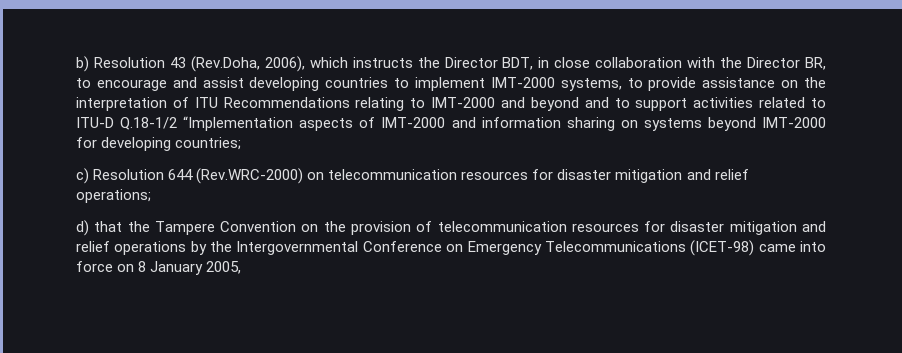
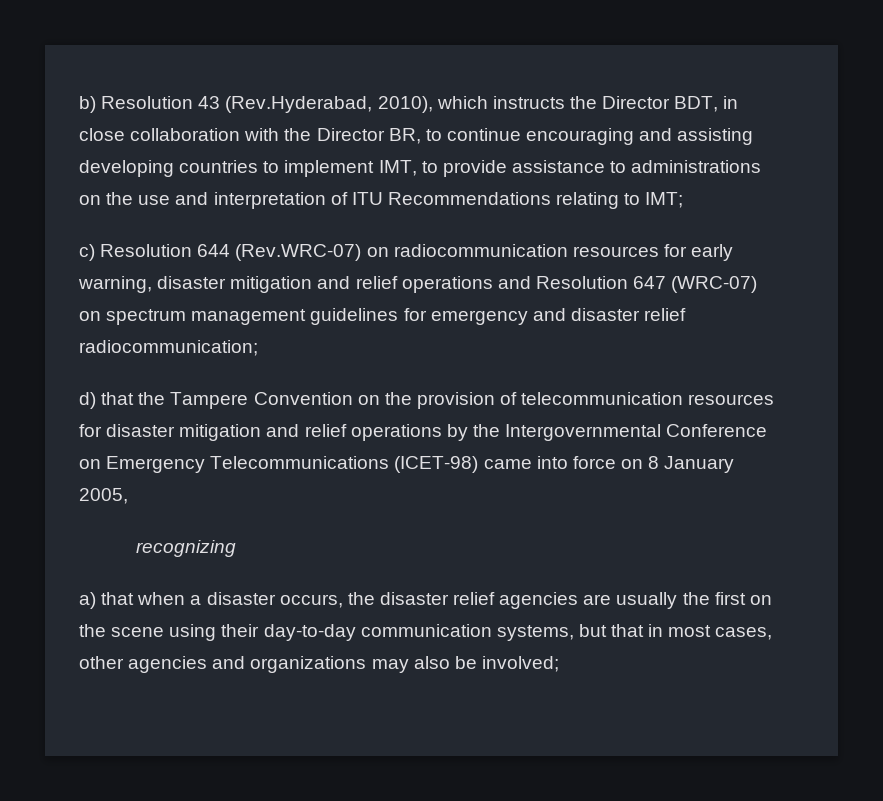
- b) Resolution 43 (Rev.Doha, 2006), which instructs the Director BDT, in close collaboration with the Director BR, to encourage and assist developing countries to implement IMT-2000 systems, to provide assistance on the interpretation of ITU Recommendations relating to IMT-2000 and beyond and to support activities related to ITU-D Q.18-1/2 “Implementation aspects of IMT-2000 and information sharing on systems beyond IMT-2000 for developing countries;
- c) Resolution 644 (Rev.WRC-2000) on telecommunication resources for disaster mitigation and relief operations;
+ b) Resolution 43 (Rev.Hyderabad, 2010), which instructs the Director BDT, in close collaboration with the Director BR, to continue encouraging and assisting developing countries to implement IMT, to provide assistance to administrations on the use and interpretation of ITU Recommendations relating to IMT;
+ c) Resolution 644 (Rev.WRC-07) on radiocommunication resources for early warning, disaster mitigation and relief operations and Resolution 647 (WRC-07) on spectrum management guidelines for emergency and disaster relief radiocommunication;
+ recognizing
+ a) that when a disaster occurs, the disaster relief agencies are usually the first on the scene using their day-to-day communication systems, but that in most cases, other agencies and organizations may also be involved;

